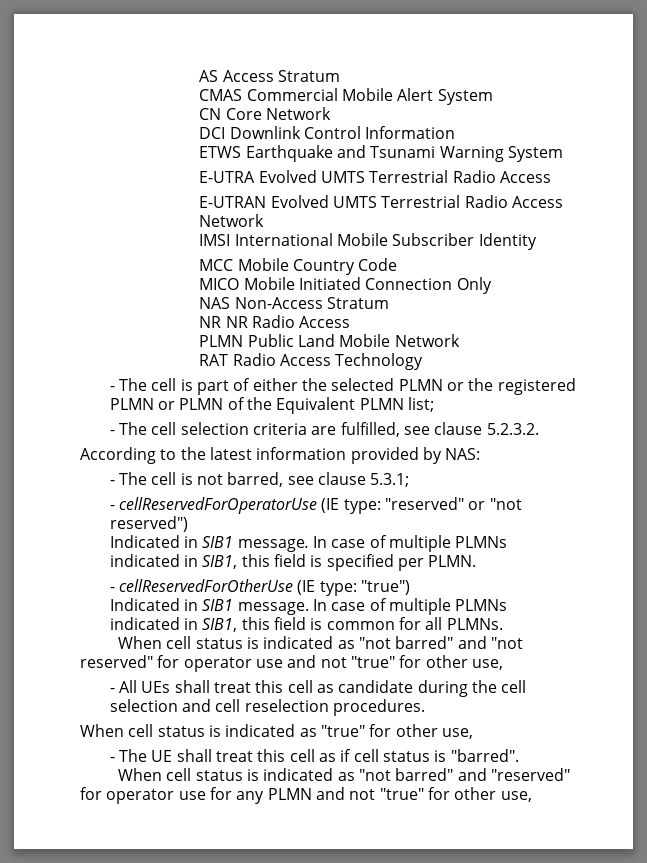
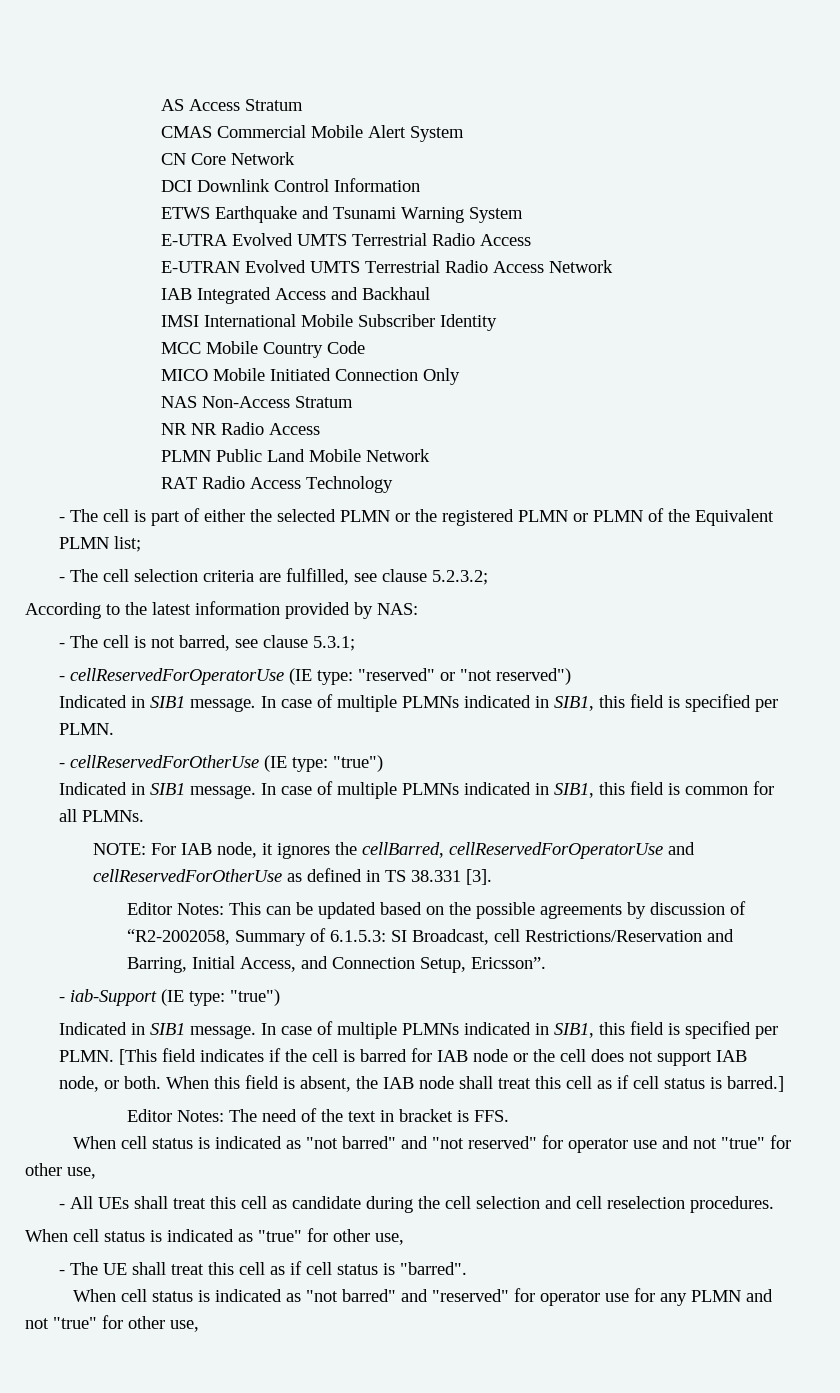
+ IAB Integrated Access and Backhaul
- - The cell selection criteria are fulfilled, see clause 5.2.3.2.
+ - The cell selection criteria are fulfilled, see clause 5.2.3.2;
+ NOTE: For IAB node, it ignores the cellBarred, cellReservedForOperatorUse and cellReservedForOtherUse as defined in TS 38.331 [3].
+ Editor Notes: This can be updated based on the possible agreements by discussion of “R2-2002058, Summary of 6.1.5.3: SI Broadcast, cell Restrictions/Reservation and Barring, Initial Access, and Connection Setup, Ericsson”.
+ - iab-Support (IE type: "true")
+ Indicated in SIB1 message. In case of multiple PLMNs indicated in SIB1, this field is specified per PLMN. [This field indicates if the cell is barred for IAB node or the cell does not support IAB node, or both. When this field is absent, the IAB node shall treat this cell as if cell status is barred.]
+ Editor Notes: The need of the text in bracket is FFS.

